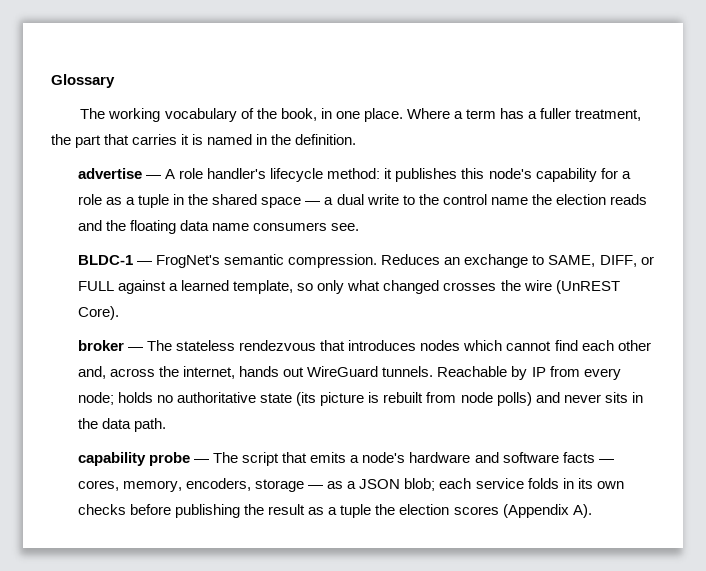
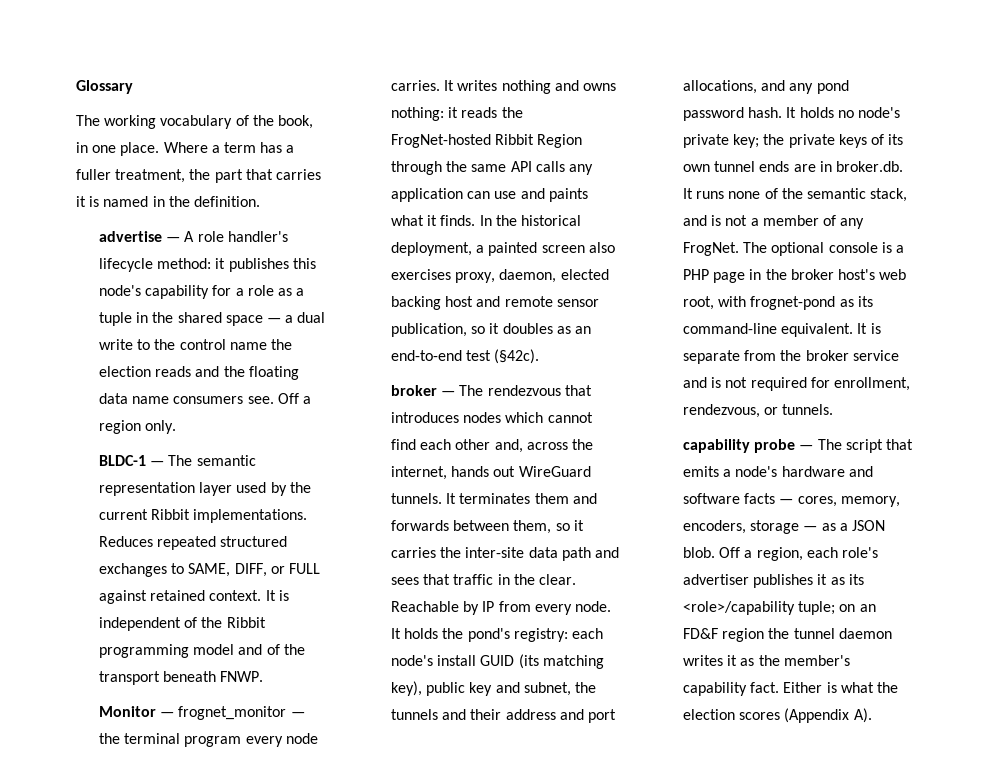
- advertise — A role handler's lifecycle method: it publishes this node's capability for a role as a tuple in the shared space — a dual write to the control name the election reads and the floating data name consumers see.
- BLDC-1 — FrogNet's semantic compression. Reduces an exchange to SAME, DIFF, or FULL against a learned template, so only what changed crosses the wire (UnREST Core).
+ advertise — A role handler's lifecycle method: it publishes this node's capability for a role as a tuple in the shared space — a dual write to the control name the election reads and the floating data name consumers see. Off a region only.
+ BLDC-1 — The semantic representation layer used by the current Ribbit implementations. Reduces repeated structured exchanges to SAME, DIFF, or FULL against retained context. It is independent of the Ribbit programming model and of the transport beneath FNWP.
+ Monitor — frognet_monitor — the terminal program every node carries. It writes nothing and owns nothing: it reads the FrogNet-hosted Ribbit Region through the same API calls any application can use and paints what it finds. In the historical deployment, a painted screen also exercises proxy, daemon, elected backing host and remote sensor publication, so it doubles as an end-to-end test (§42c).
- broker — The stateless rendezvous that introduces nodes which cannot find each other and, across the internet, hands out WireGuard tunnels.
+ broker — The rendezvous that introduces nodes which cannot find each other and, across the internet, hands out WireGuard tunnels.
+ It terminates them and forwards between them, so it carries the inter-site data path and sees that traffic in the clear.
- Reachable by IP from every node; holds no authoritative state (its picture is rebuilt from node polls) and never sits in the data path.
+ Reachable by IP from every node. It holds the pond's registry: each node's install GUID (its matching key), public key and subnet, the tunnels and their address and port allocations, and any pond password hash. It holds no node's private key; the private keys of its own tunnel ends are in broker.db. It runs none of the semantic stack, and is not a member of any FrogNet. The optional console is a PHP page in the broker host's web root, with frognet-pond as its command-line equivalent. It is separate from the broker service and is not required for enrollment, rendezvous, or tunnels.
- capability probe — The script that emits a node's hardware and software facts — cores, memory, encoders, storage — as a JSON blob; each service folds in its own checks before publishing the result as a tuple the election scores (Appendix A).
+ capability probe — The script that emits a node's hardware and software facts — cores, memory, encoders, storage — as a JSON blob. Off a region, each role's advertiser publishes it as its <role>/capability tuple; on an FD&F region the tunnel daemon writes it as the member's capability fact. Either is what the election scores (Appendix A).

